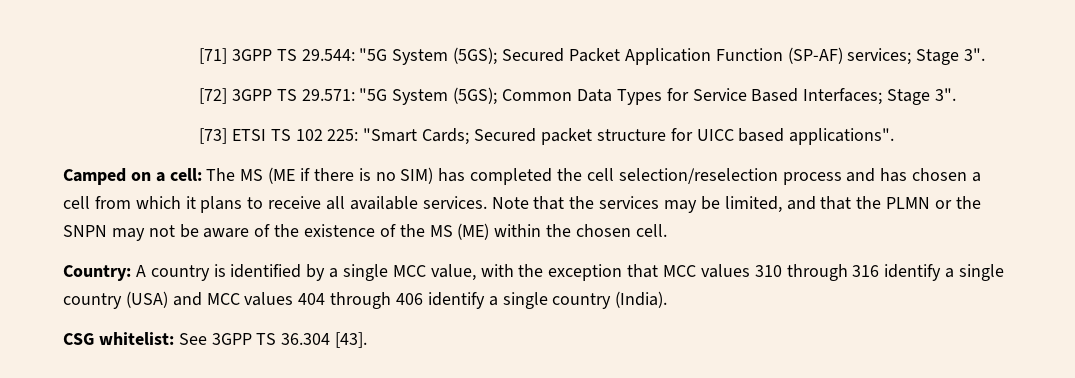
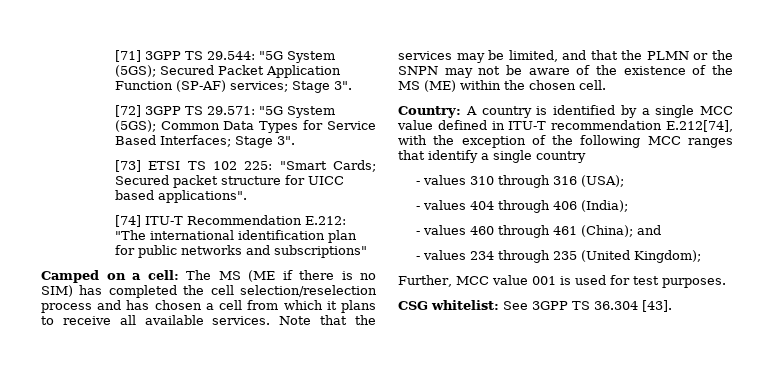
+ [74] ITU-T Recommendation E.212: "The international identification plan for public networks and subscriptions"
- Country: A country is identified by a single MCC value, with the exception that MCC values 310 through 316 identify a single country (USA) and MCC values 404 through 406 identify a single country (India).
+ Country: A country is identified by a single MCC value defined in ITU-T recommendation E.212[74], with the exception of the following MCC ranges that identify a single country
+ - values 310 through 316 (USA);
+ - values 404 through 406 (India);
+ - values 460 through 461 (China); and
+ - values 234 through 235 (United Kingdom);
+ Further, MCC value 001 is used for test purposes.

